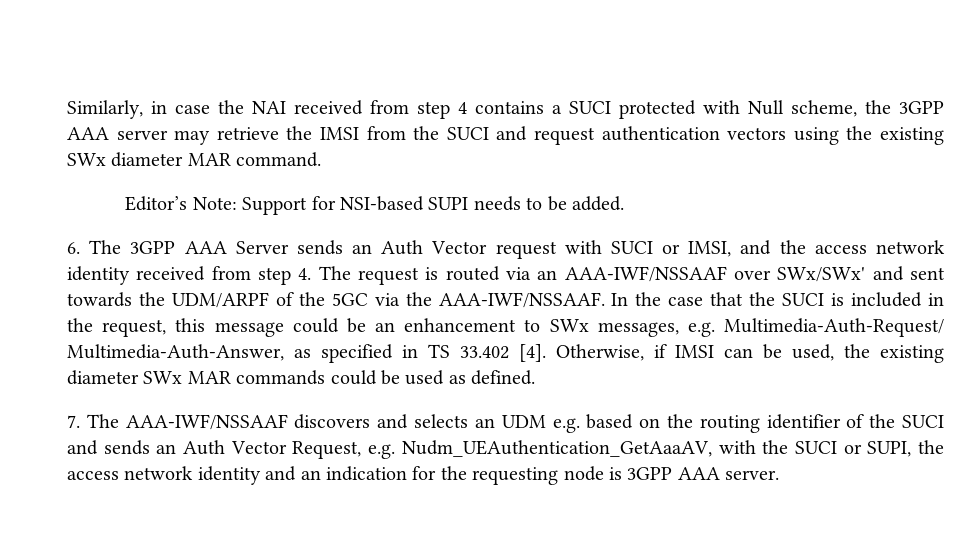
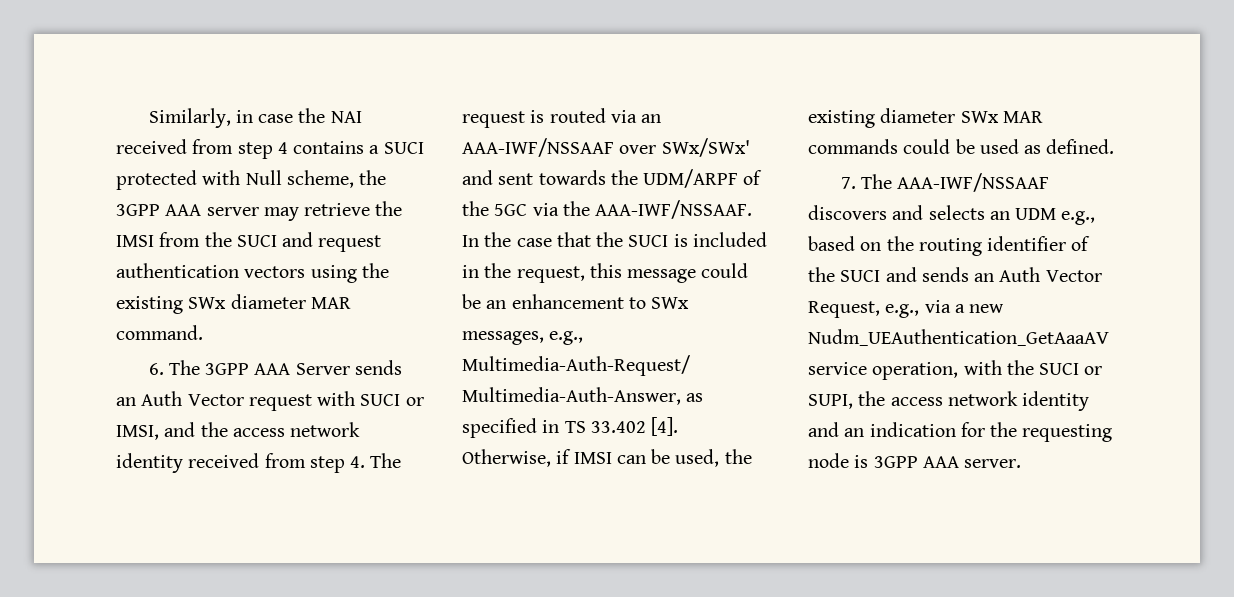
- Editor’s Note: Support for NSI-based SUPI needs to be added.
- In the case that the SUCI is included in the request, this message could be an enhancement to SWx messages, e.g. Multimedia-Auth-Request/ Multimedia-Auth-Answer, as specified in TS 33.402 [4].
+ In the case that the SUCI is included in the request, this message could be an enhancement to SWx messages, e.g., Multimedia-Auth-Request/ Multimedia-Auth-Answer, as specified in TS 33.402 [4].
- 7. The AAA-IWF/NSSAAF discovers and selects an UDM e.g. based on the routing identifier of the SUCI and sends an Auth Vector Request, e.g. Nudm_UEAuthentication_GetAaaAV, with the SUCI or SUPI, the access network identity and an indication for the requesting node is 3GPP AAA server.
+ 7. The AAA-IWF/NSSAAF discovers and selects an UDM e.g., based on the routing identifier of the SUCI and sends an Auth Vector Request, e.g., via a new Nudm_UEAuthentication_GetAaaAV service operation, with the SUCI or SUPI, the access network identity and an indication for the requesting node is 3GPP AAA server.

